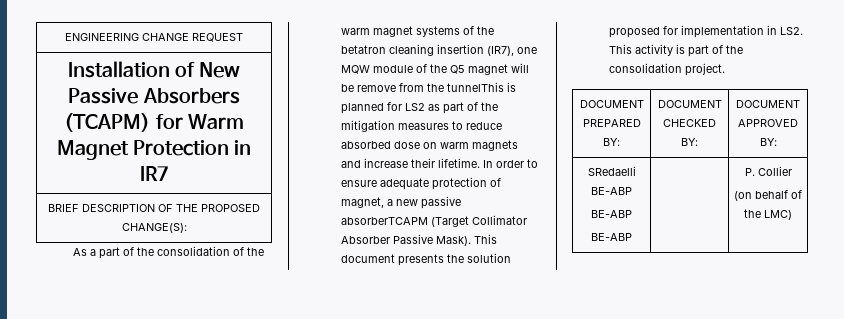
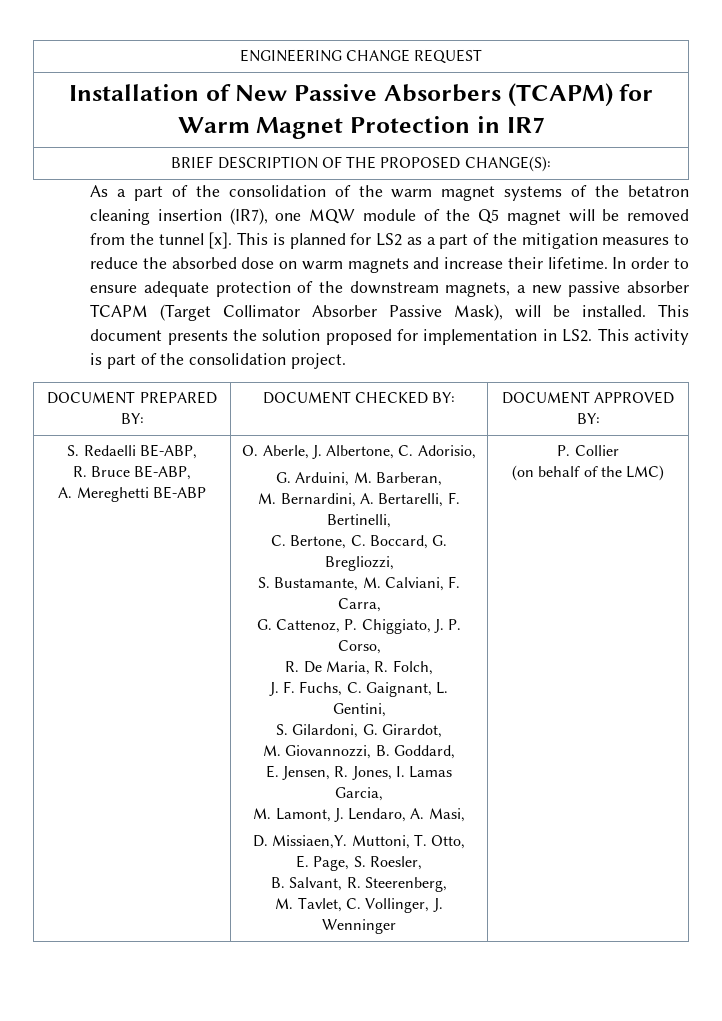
- As a part of the consolidation of the warm magnet systems of the betatron cleaning insertion (IR7), one MQW module of the Q5 magnet will be remove from the tunnelThis is planned for LS2 as part of the mitigation measures to reduce absorbed dose on warm magnets and increase their lifetime.
+ As a part of the consolidation of the warm magnet systems of the betatron cleaning insertion (IR7), one MQW module of the Q5 magnet will be removed from the tunnel [x]. This is planned for LS2 as a part of the mitigation measures to reduce the absorbed dose on warm magnets and increase their lifetime.
- In order to ensure adequate protection of magnet, a new passive absorberTCAPM (Target Collimator Absorber Passive Mask).
+ In order to ensure adequate protection of the downstream magnets, a new passive absorber TCAPM (Target Collimator Absorber Passive Mask), will be installed.
- SRedaelli BE-ABP
- BE-ABP
- BE-ABP
+ S. Redaelli BE-ABP,
+ R. Bruce BE-ABP,
+ A. Mereghetti BE-ABP | O. Aberle, J. Albertone, C. Adorisio,
+ G. Arduini, M. Barberan,
+ M. Bernardini, A. Bertarelli, F. Bertinelli,
+ C. Bertone, C. Boccard, G. Bregliozzi,
+ S. Bustamante, M. Calviani, F. Carra,
+ G. Cattenoz, P. Chiggiato, J. P. Corso,
+ R. De Maria, R. Folch,
+ J. F. Fuchs, C. Gaignant, L. Gentini,
+ S. Gilardoni, G. Girardot,
+ M. Giovannozzi, B. Goddard,
+ E. Jensen, R. Jones, I. Lamas Garcia,
+ M. Lamont, J. Lendaro, A. Masi,
+ D. Missiaen,Y. Muttoni, T. Otto,
+ E. Page, S. Roesler,
+ B. Salvant, R. Steerenberg,
+ M. Tavlet, C. Vollinger, J. Wenninger

